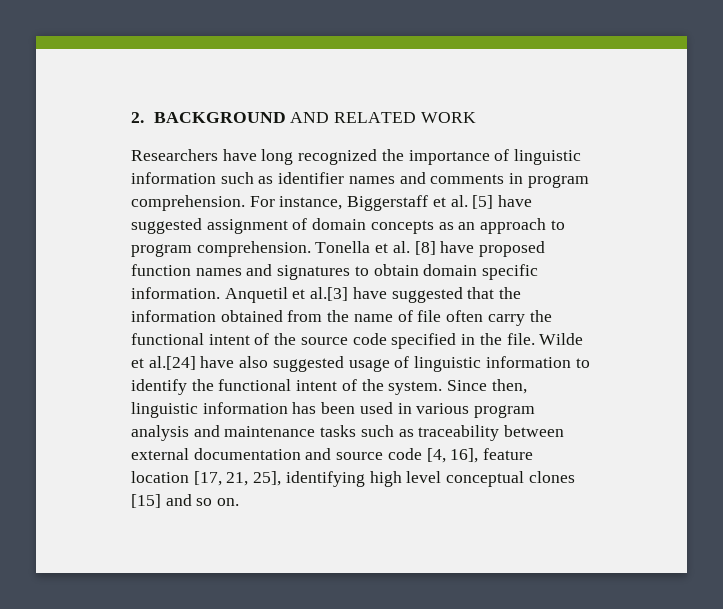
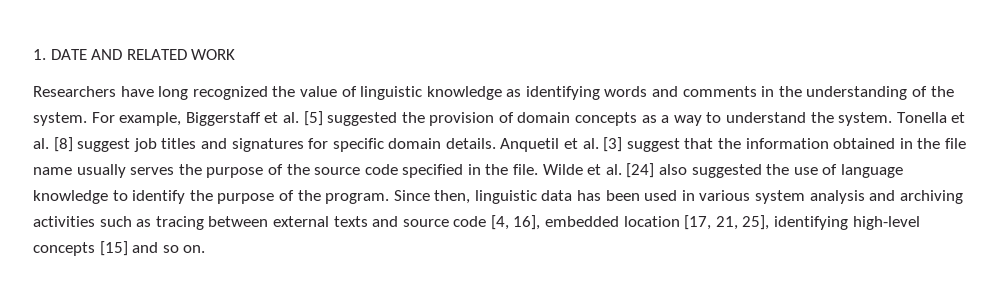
- 2. BACKGROUND AND RELATED WORK
+ 1. DATE AND RELATED WORK
- Researchers have long recognized the importance of linguistic information such as identifier names and comments in program comprehension. For instance, Biggerstaff et al. [5] have suggested assignment of domain concepts as an approach to program comprehension. Tonella et al. [8] have proposed function names and signatures to obtain domain specific information. Anquetil et al.[3] have suggested that the information obtained from the name of file often carry the functional intent of the source code specified in the file.
+ Researchers have long recognized the value of linguistic knowledge as identifying words and comments in the understanding of the system. For example, Biggerstaff et al. [5] suggested the provision of domain concepts as a way to understand the system. Tonella et al. [8] suggest job titles and signatures for specific domain details. Anquetil et al. [3] suggest that the information obtained in the file name usually serves the purpose of the source code specified in the file.
- Wilde et al.[24] have also suggested usage of linguistic information to identify the functional intent of the system.
+ Wilde et al. [24] also suggested the use of language knowledge to identify the purpose of the program.
- Since then, linguistic information has been used in various program analysis and maintenance tasks such as traceability between external documentation and source code [4, 16], feature location [17, 21, 25], identifying high level conceptual clones [15] and so on.
+ Since then, linguistic data has been used in various system analysis and archiving activities such as tracing between external texts and source code [4, 16], embedded location [17, 21, 25], identifying high-level concepts [15] and so on.

